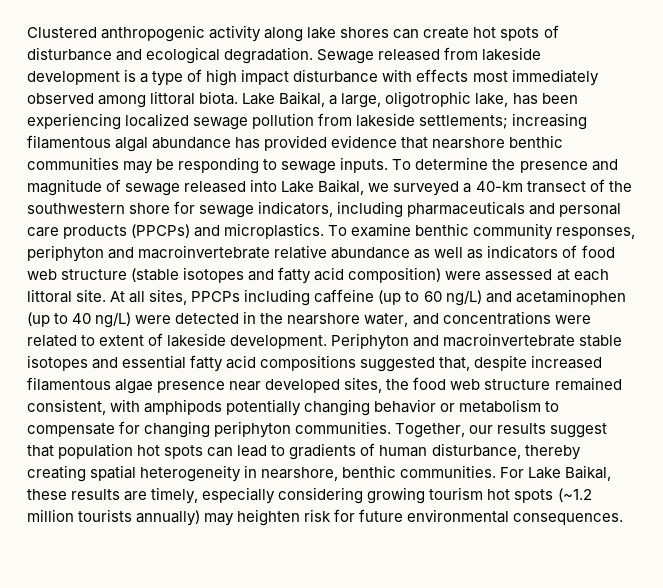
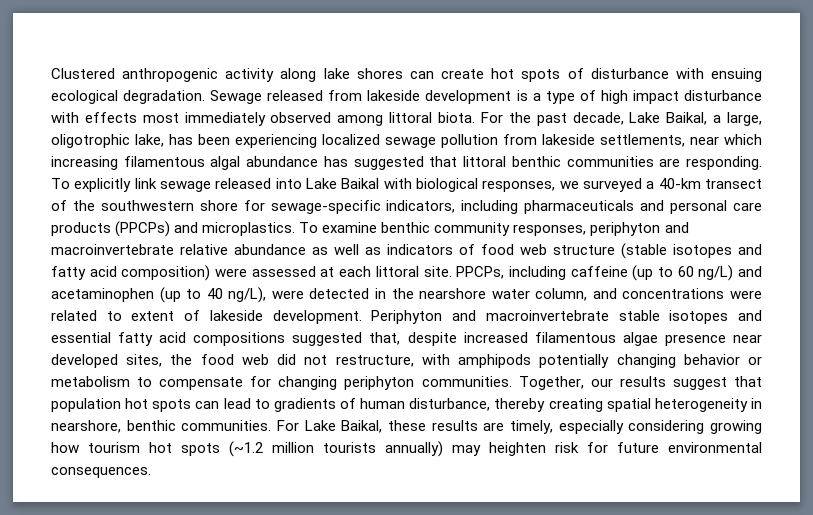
- Clustered anthropogenic activity along lake shores can create hot spots of disturbance and ecological degradation.
+ Clustered anthropogenic activity along lake shores can create hot spots of disturbance with ensuing ecological degradation.
- Lake Baikal, a large, oligotrophic lake, has been experiencing localized sewage pollution from lakeside settlements; increasing filamentous algal abundance has provided evidence that nearshore benthic communities may be responding to sewage inputs. To determine the presence and magnitude of sewage released into Lake Baikal, we surveyed a 40-km transect of the southwestern shore for sewage indicators, including pharmaceuticals and personal care products (PPCPs) and microplastics.
+ For the past decade, Lake Baikal, a large, oligotrophic lake, has been experiencing localized sewage pollution from lakeside settlements, near which increasing filamentous algal abundance has suggested that littoral benthic communities are responding. To explicitly link sewage released into Lake Baikal with biological responses, we surveyed a 40-km transect of the southwestern shore for sewage-specific indicators, including pharmaceuticals and personal care products (PPCPs) and microplastics.
- At all sites, PPCPs including caffeine (up to 60 ng/L) and acetaminophen (up to 40 ng/L) were detected in the nearshore water, and concentrations were related to extent of lakeside development.
+ PPCPs, including caffeine (up to 60 ng/L) and acetaminophen (up to 40 ng/L), were detected in the nearshore water column, and concentrations were related to extent of lakeside development.
- Periphyton and macroinvertebrate stable isotopes and essential fatty acid compositions suggested that, despite increased filamentous algae presence near developed sites, the food web structure remained consistent, with amphipods potentially changing behavior or metabolism to compensate for changing periphyton communities.
+ Periphyton and macroinvertebrate stable isotopes and essential fatty acid compositions suggested that, despite increased filamentous algae presence near developed sites, the food web did not restructure, with amphipods potentially changing behavior or metabolism to compensate for changing periphyton communities.
- For Lake Baikal, these results are timely, especially considering growing tourism hot spots (~1.2 million tourists annually) may heighten risk for future environmental consequences.
+ For Lake Baikal, these results are timely, especially considering growing how tourism hot spots (~1.2 million tourists annually) may heighten risk for future environmental consequences.

